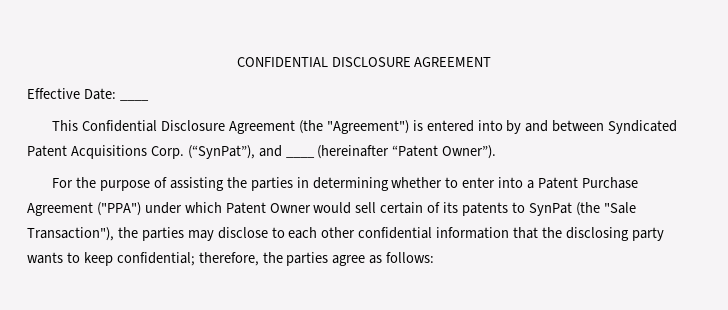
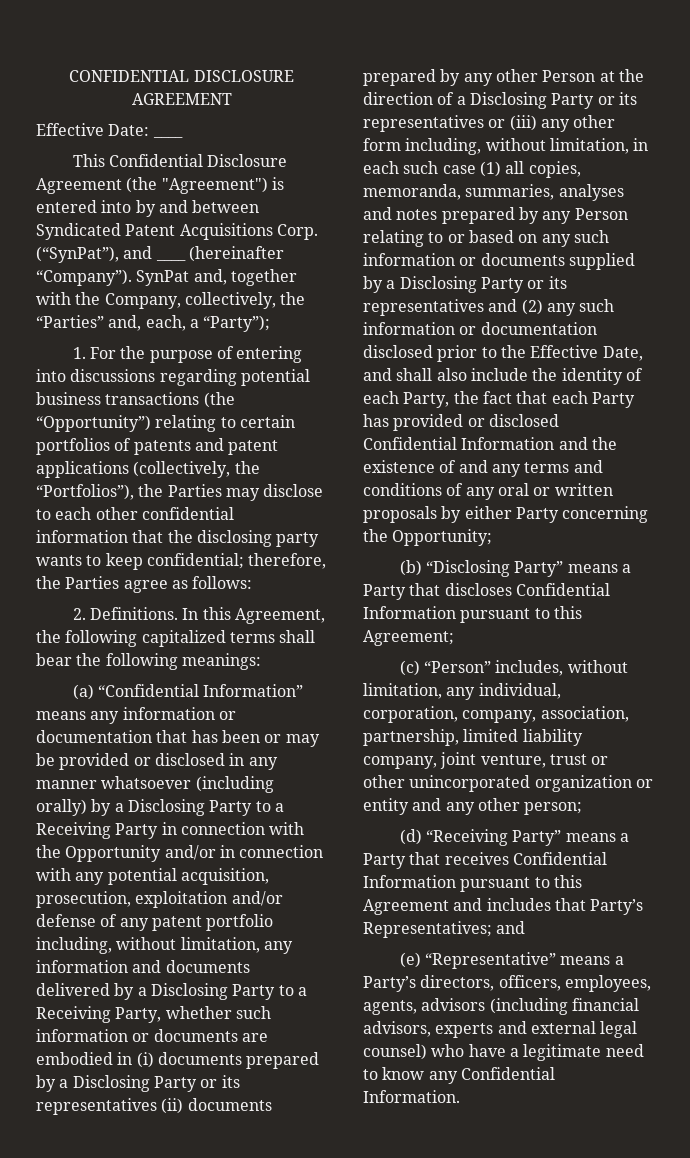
- (“SynPat”), and ____ (hereinafter “Patent Owner”).
- For the purpose of assisting the parties in determining whether to enter into a Patent Purchase Agreement ("PPA") under which Patent Owner would sell certain of its patents to SynPat (the "Sale Transaction"), the parties may disclose to each other confidential information that the disclosing party wants to keep confidential; therefore, the parties agree as follows:
+ (“SynPat”), and ____ (hereinafter “Company”). SynPat and, together with the Company, collectively, the “Parties” and, each, a “Party”);
+ 1. For the purpose of entering into discussions regarding potential business transactions (the “Opportunity”) relating to certain portfolios of patents and patent applications (collectively, the “Portfolios”), the Parties may disclose to each other confidential information that the disclosing party wants to keep confidential; therefore, the Parties agree as follows:
+ 2. Definitions. In this Agreement, the following capitalized terms shall bear the following meanings:
+ (a) “Confidential Information” means any information or documentation that has been or may be provided or disclosed in any manner whatsoever (including orally) by a Disclosing Party to a Receiving Party in connection with the Opportunity and/or in connection with any potential acquisition, prosecution, exploitation and/or defense of any patent portfolio including, without limitation, any information and documents delivered by a Disclosing Party to a Receiving Party, whether such information or documents are embodied in (i) documents prepared by a Disclosing Party or its representatives (ii) documents prepared by any other Person at the direction of a Disclosing Party or its representatives or (iii) any other form including, without limitation, in each such case (1) all copies, memoranda, summaries, analyses and notes prepared by any Person relating to or based on any such information or documents supplied by a Disclosing Party or its representatives and (2) any such information or documentation disclosed prior to the Effective Date, and shall also include the identity of each Party, the fact that each Party has provided or disclosed Confidential Information and the existence of and any terms and conditions of any oral or written proposals by either Party concerning the Opportunity;
+ (b) “Disclosing Party” means a Party that discloses Confidential Information pursuant to this Agreement;
+ (c) “Person” includes, without limitation, any individual, corporation, company, association, partnership, limited liability company, joint venture, trust or other unincorporated organization or entity and any other person;
+ (d) “Receiving Party” means a Party that receives Confidential Information pursuant to this Agreement and includes that Party’s Representatives; and
+ (e) “Representative” means a Party’s directors, officers, employees, agents, advisors (including financial advisors, experts and external legal counsel) who have a legitimate need to know any Confidential Information.

